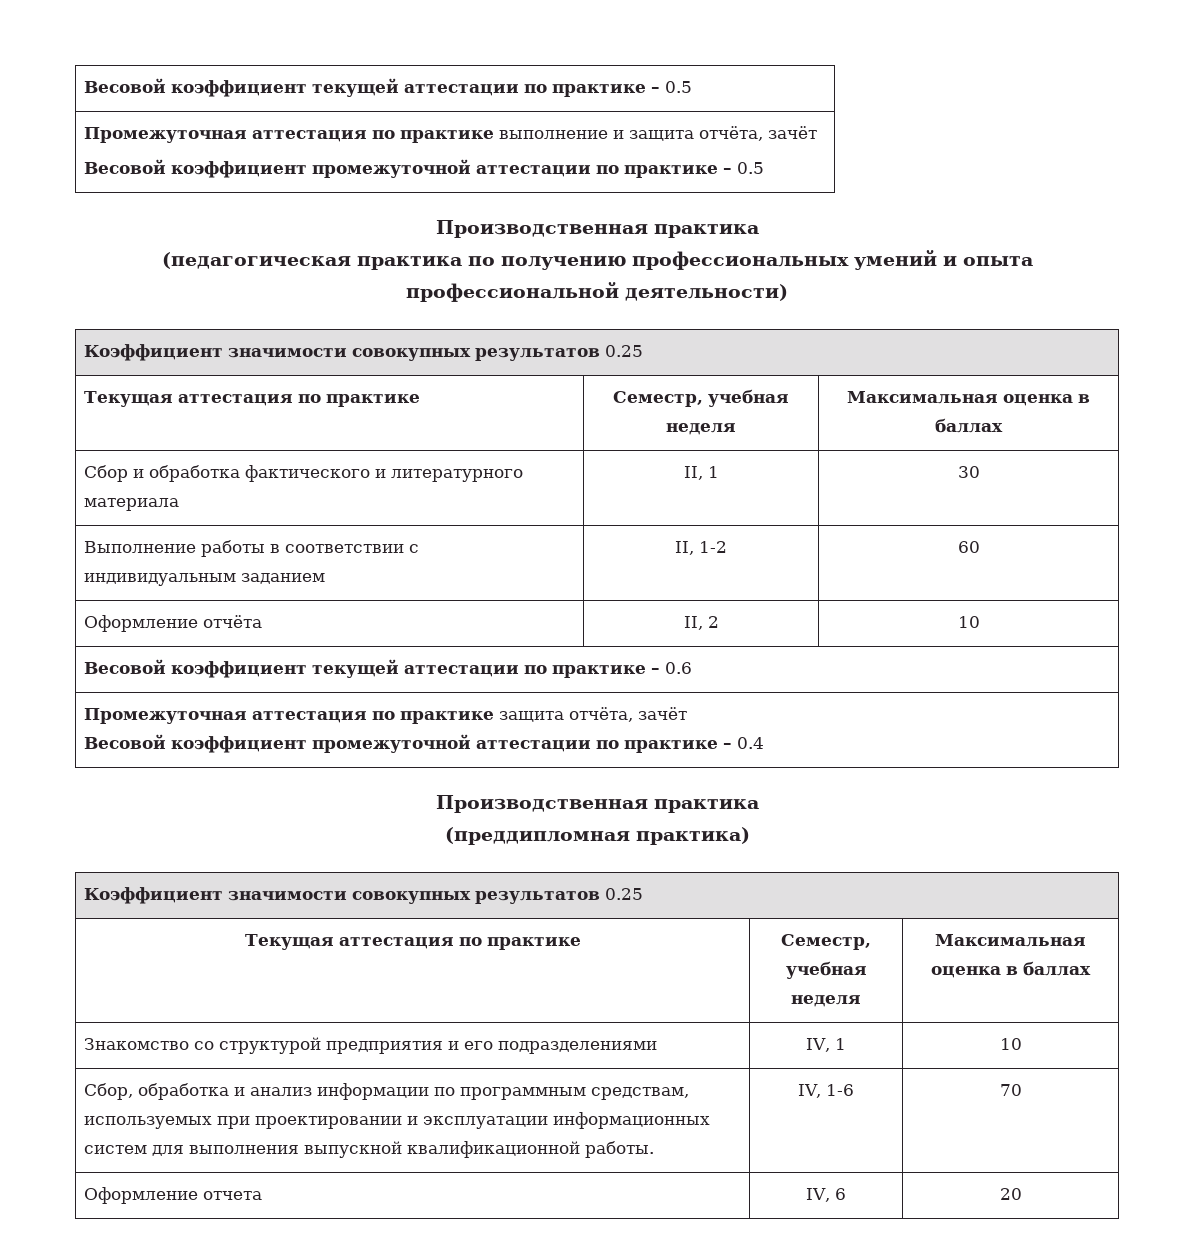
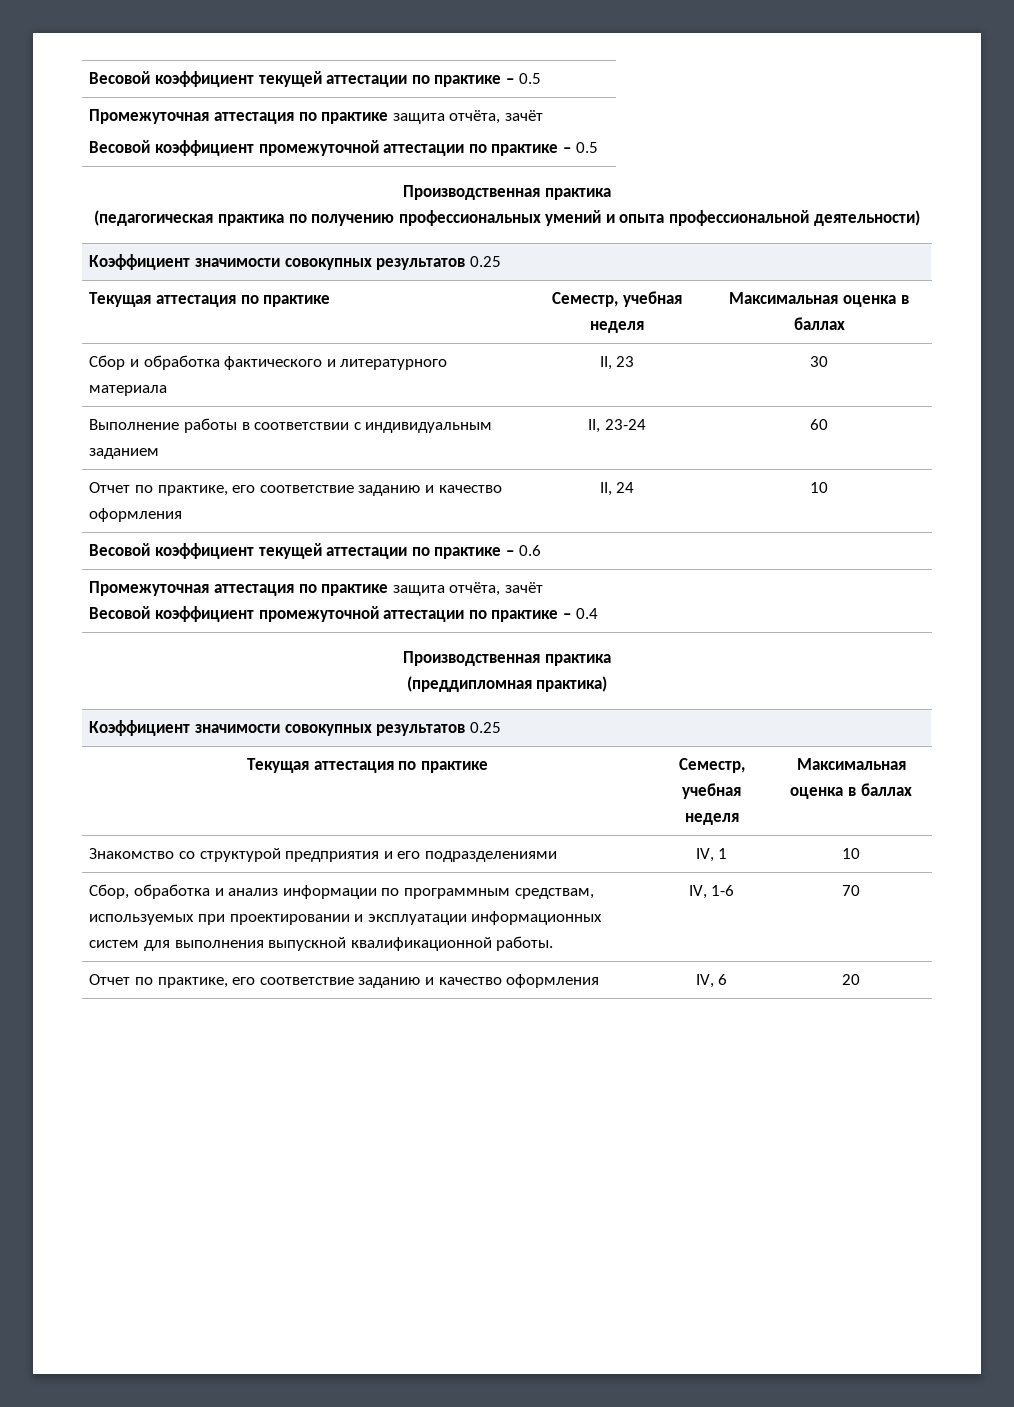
  Весовой коэффициент текущей аттестации по практике – 0.5
- Промежуточная аттестация по практике выполнение и защита отчёта, зачёт
+ Промежуточная аттестация по практике защита отчёта, зачёт
- Сбор и обработка фактического и литературного материала | II, 1 | 30
+ Сбор и обработка фактического и литературного материала | II, 23 | 30
- Выполнение работы в соответствии с индивидуальным заданием | II, 1-2 | 60
+ Выполнение работы в соответствии с индивидуальным заданием | II, 23-24 | 60
- Оформление отчёта | II, 2 | 10
+ Отчет по практике, его соответствие заданию и качество оформления | II, 24 | 10
- Оформление отчета | IV, 6 | 20
+ Отчет по практике, его соответствие заданию и качество оформления | IV, 6 | 20

